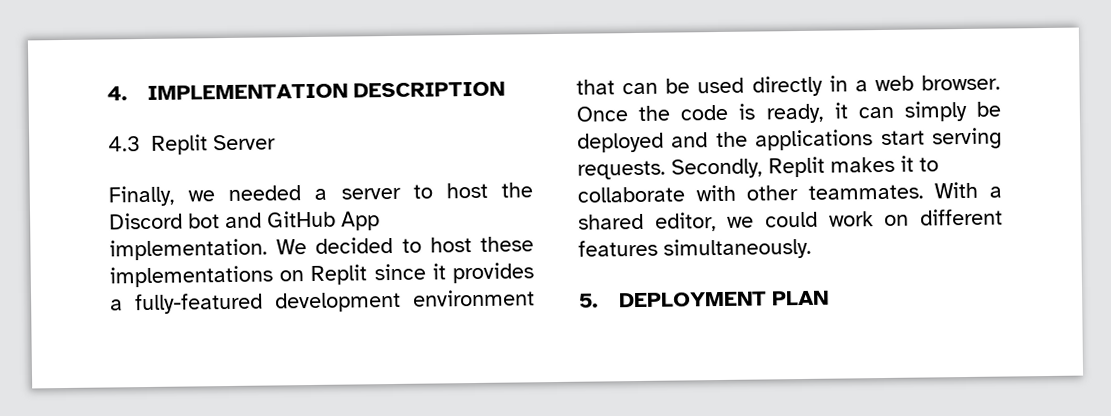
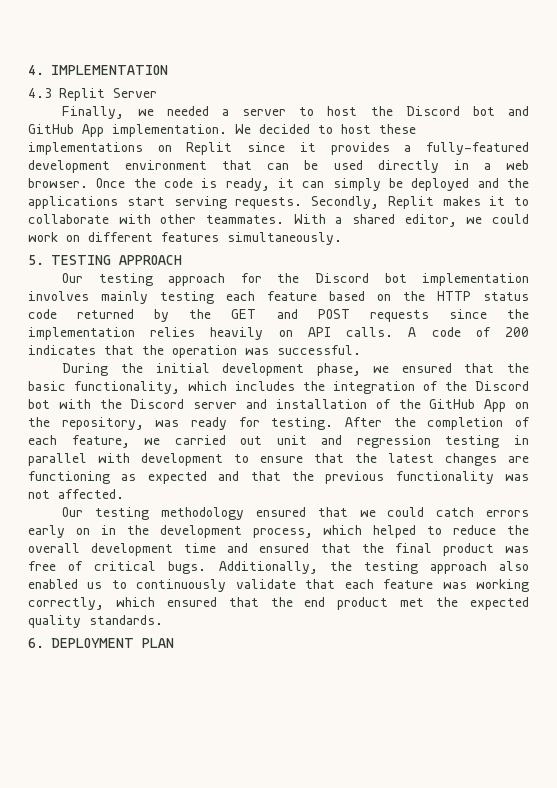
- 4. IMPLEMENTATION DESCRIPTION
+ 4. IMPLEMENTATION
- 5. DEPLOYMENT PLAN
+ 5. TESTING APPROACH
+ Our testing approach for the Discord bot implementation involves mainly testing each feature based on the HTTP status code returned by the GET and POST requests since the implementation relies heavily on API calls. A code of 200 indicates that the operation was successful.
+ During the initial development phase, we ensured that the basic functionality, which includes the integration of the Discord bot with the Discord server and installation of the GitHub App on the repository, was ready for testing. After the completion of each feature, we carried out unit and regression testing in parallel with development to ensure that the latest changes are functioning as expected and that the previous functionality was not affected.
+ Our testing methodology ensured that we could catch errors early on in the development process, which helped to reduce the overall development time and ensured that the final product was free of critical bugs. Additionally, the testing approach also enabled us to continuously validate that each feature was working correctly, which ensured that the end product met the expected quality standards.
+ 6. DEPLOYMENT PLAN

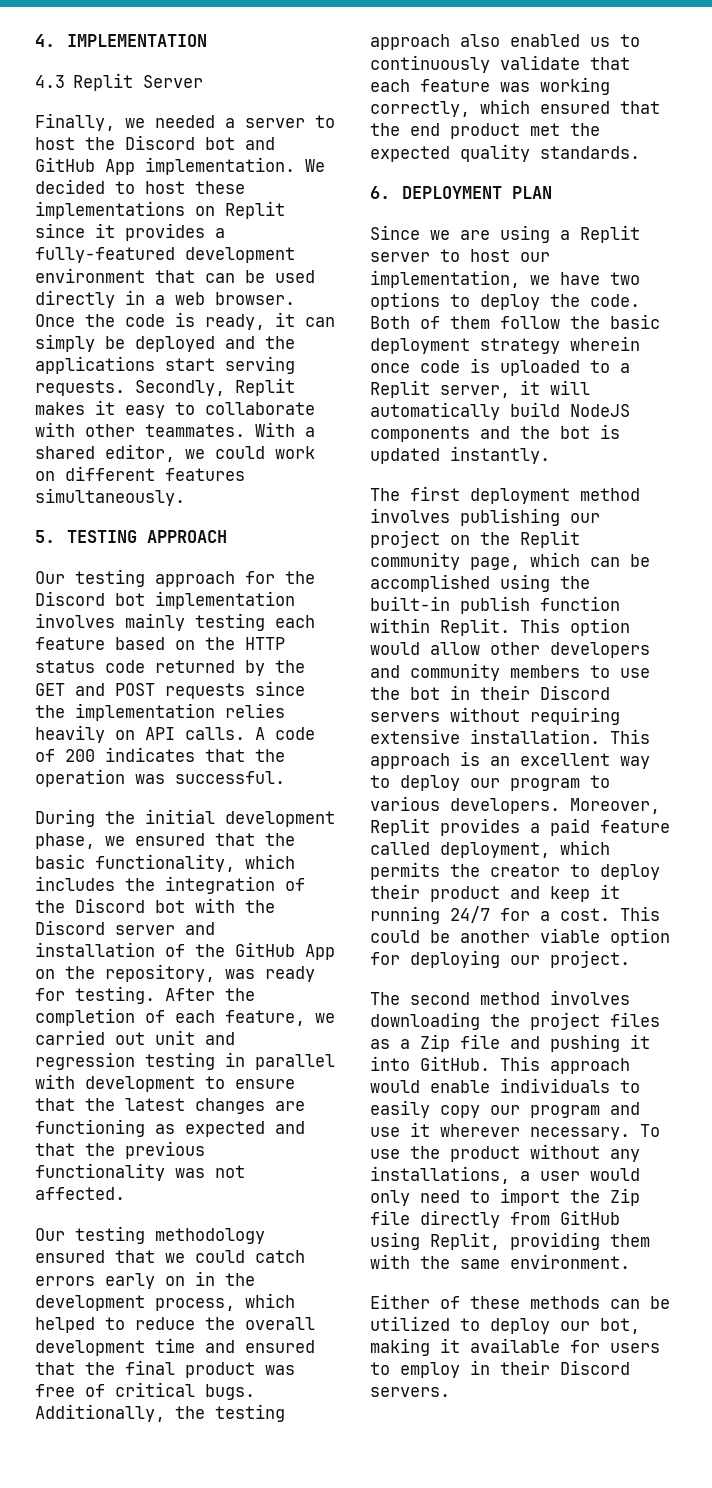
- Secondly, Replit makes it to collaborate with other teammates.
+ Secondly, Replit makes it easy to collaborate with other teammates.
+ Since we are using a Replit server to host our implementation, we have two options to deploy the code. Both of them follow the basic deployment strategy wherein once code is uploaded to a Replit server, it will automatically build NodeJS components and the bot is updated instantly.
+ The first deployment method involves publishing our project on the Replit community page, which can be accomplished using the built-in publish function within Replit. This option would allow other developers and community members to use the bot in their Discord servers without requiring extensive installation. This approach is an excellent way to deploy our program to various developers. Moreover, Replit provides a paid feature called deployment, which permits the creator to deploy their product and keep it running 24/7 for a cost. This could be another viable option for deploying our project.
+ The second method involves downloading the project files as a Zip file and pushing it into GitHub. This approach would enable individuals to easily copy our program and use it wherever necessary. To use the product without any installations, a user would only need to import the Zip file directly from GitHub using Replit, providing them with the same environment.
+ Either of these methods can be utilized to deploy our bot, making it available for users to employ in their Discord servers.

